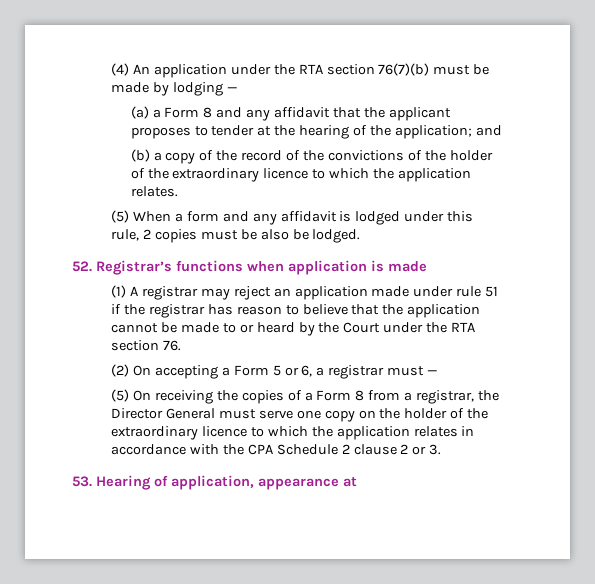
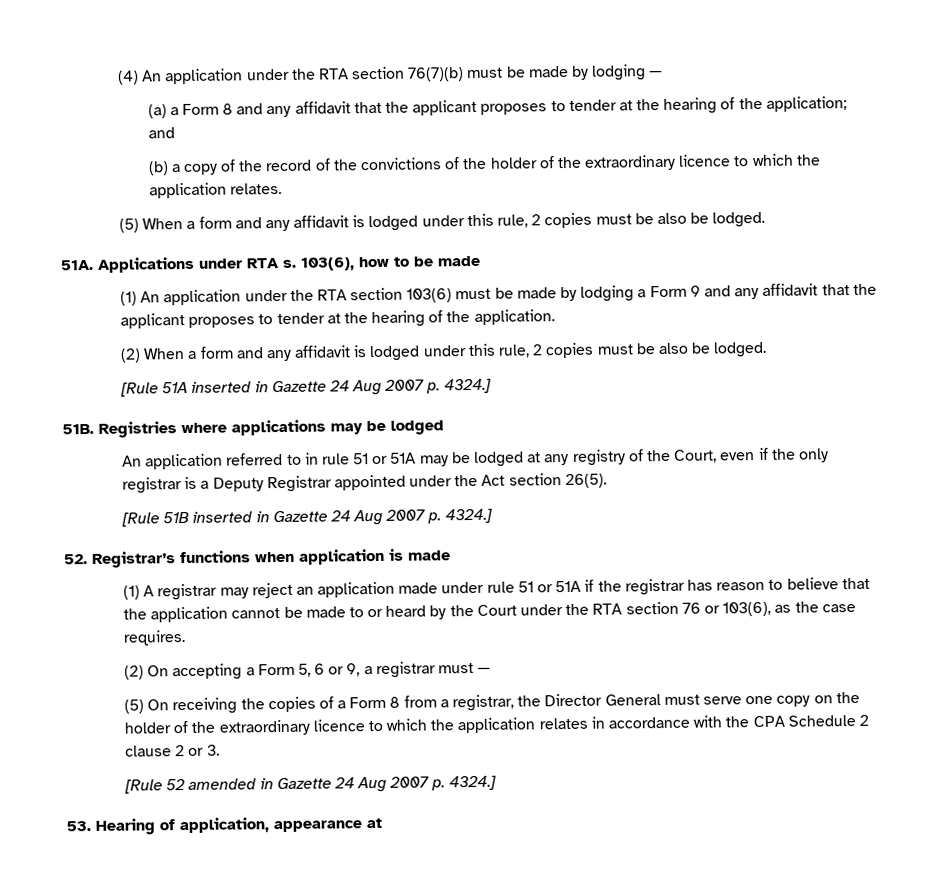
+ 51A. Applications under RTA s. 103(6), how to be made
+ (1) An application under the RTA section 103(6) must be made by lodging a Form 9 and any affidavit that the applicant proposes to tender at the hearing of the application.
+ (2) When a form and any affidavit is lodged under this rule, 2 copies must be also be lodged.
+ [Rule 51A inserted in Gazette 24 Aug 2007 p. 4324.]
+ 51B. Registries where applications may be lodged
+ An application referred to in rule 51 or 51A may be lodged at any registry of the Court, even if the only registrar is a Deputy Registrar appointed under the Act section 26(5).
+ [Rule 51B inserted in Gazette 24 Aug 2007 p. 4324.]
- (1) A registrar may reject an application made under rule 51 if the registrar has reason to believe that the application cannot be made to or heard by the Court under the RTA section 76.
+ (1) A registrar may reject an application made under rule 51 or 51A if the registrar has reason to believe that the application cannot be made to or heard by the Court under the RTA section 76 or 103(6), as the case requires.
- (2) On accepting a Form 5 or 6, a registrar must —
+ (2) On accepting a Form 5, 6 or 9, a registrar must —
+ [Rule 52 amended in Gazette 24 Aug 2007 p. 4324.]

